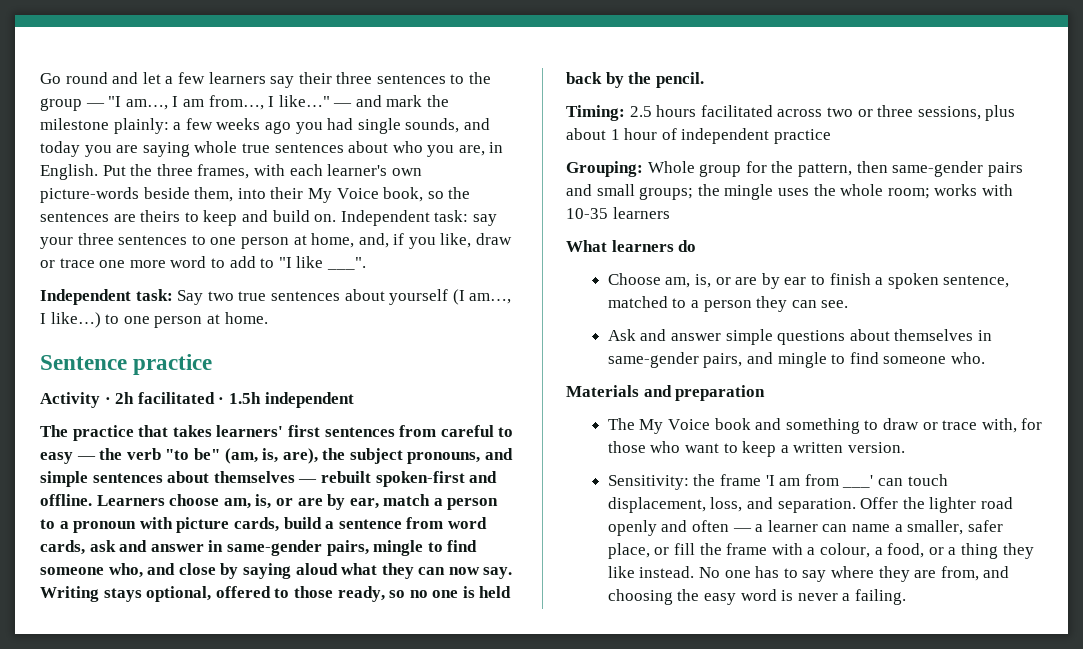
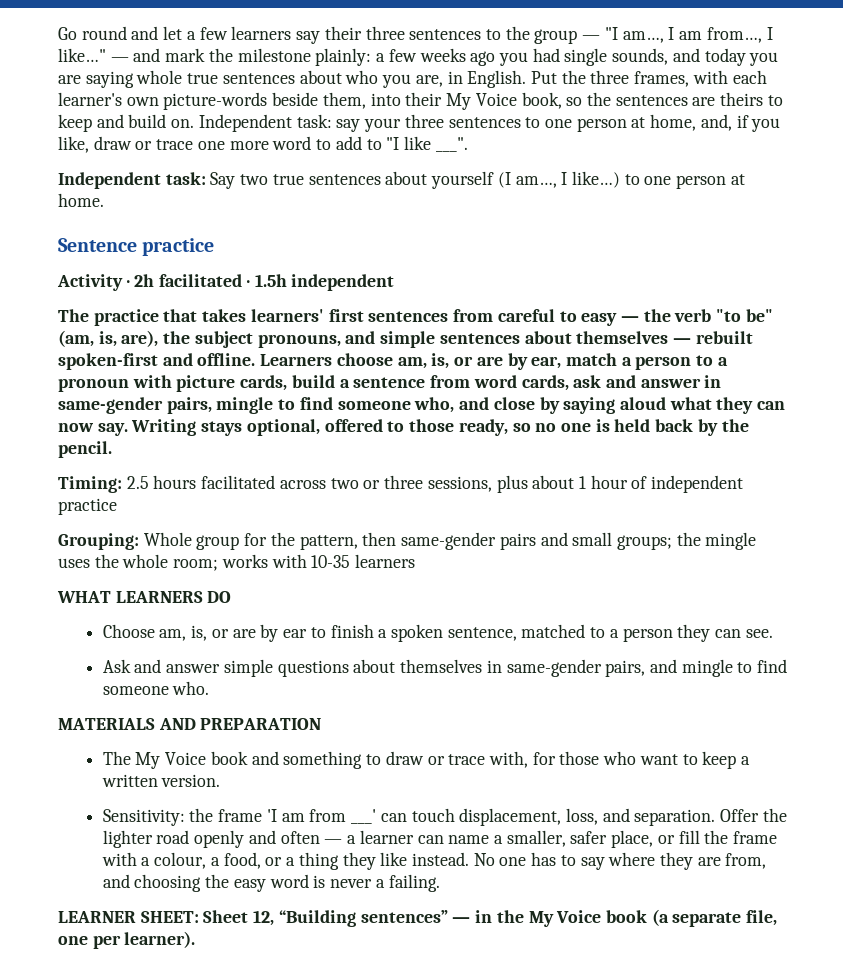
- What learners do
+ WHAT LEARNERS DO
- Materials and preparation
+ MATERIALS AND PREPARATION
+ LEARNER SHEET: Sheet 12, “Building sentences” — in the My Voice book (a separate file, one per learner).

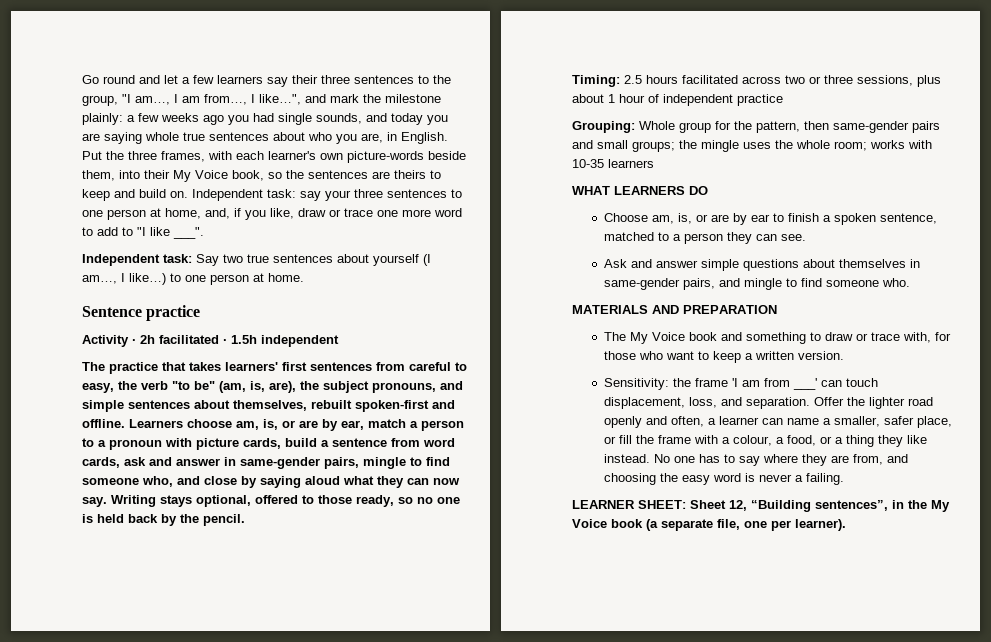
- Go round and let a few learners say their three sentences to the group — "I am…, I am from…, I like…" — and mark the milestone plainly: a few weeks ago you had single sounds, and today you are saying whole true sentences about who you are, in English.
+ Go round and let a few learners say their three sentences to the group, "I am…, I am from…, I like…", and mark the milestone plainly: a few weeks ago you had single sounds, and today you are saying whole true sentences about who you are, in English.
- The practice that takes learners' first sentences from careful to easy — the verb "to be" (am, is, are), the subject pronouns, and simple sentences about themselves — rebuilt spoken-first and offline.
+ The practice that takes learners' first sentences from careful to easy, the verb "to be" (am, is, are), the subject pronouns, and simple sentences about themselves, rebuilt spoken-first and offline.
- Offer the lighter road openly and often — a learner can name a smaller, safer place, or fill the frame with a colour, a food, or a thing they like instead.
+ Offer the lighter road openly and often, a learner can name a smaller, safer place, or fill the frame with a colour, a food, or a thing they like instead.
- LEARNER SHEET: Sheet 12, “Building sentences” — in the My Voice book (a separate file, one per learner).
+ LEARNER SHEET: Sheet 12, “Building sentences”, in the My Voice book (a separate file, one per learner).

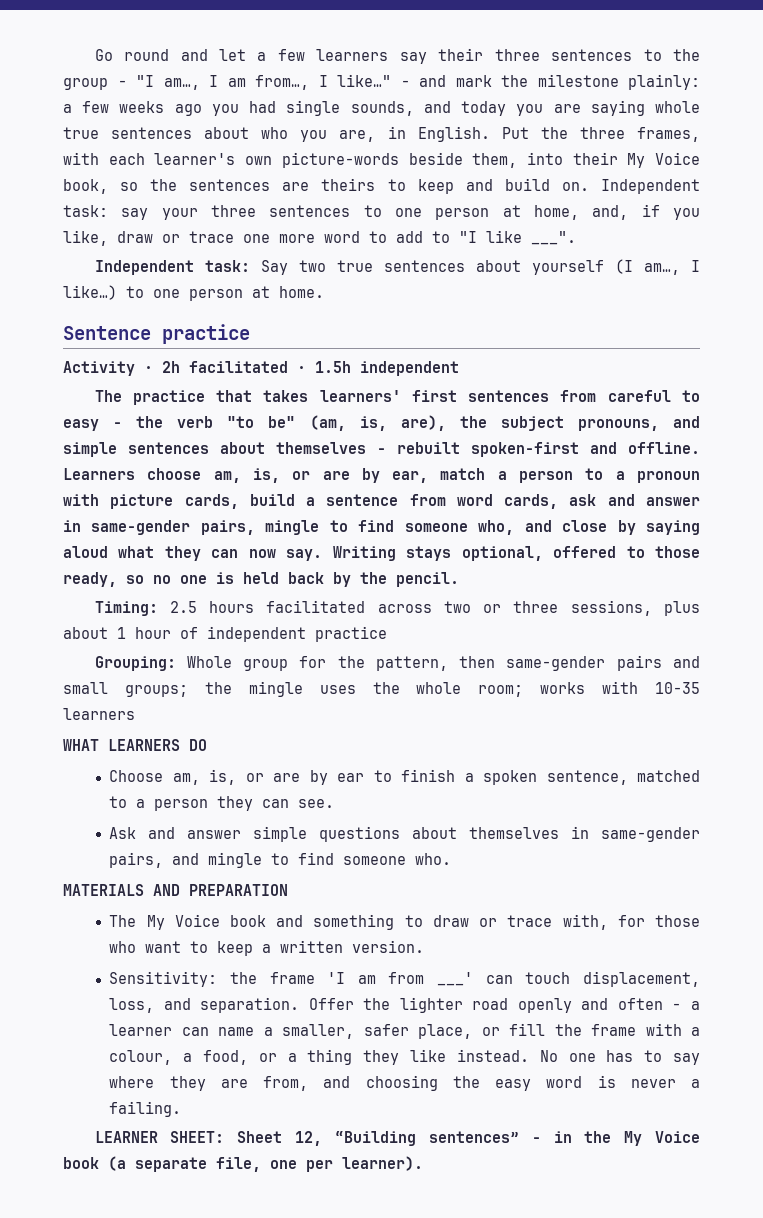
- Go round and let a few learners say their three sentences to the group, "I am…, I am from…, I like…", and mark the milestone plainly: a few weeks ago you had single sounds, and today you are saying whole true sentences about who you are, in English.
+ Go round and let a few learners say their three sentences to the group - "I am…, I am from…, I like…" - and mark the milestone plainly: a few weeks ago you had single sounds, and today you are saying whole true sentences about who you are, in English.
- The practice that takes learners' first sentences from careful to easy, the verb "to be" (am, is, are), the subject pronouns, and simple sentences about themselves, rebuilt spoken-first and offline.
+ The practice that takes learners' first sentences from careful to easy - the verb "to be" (am, is, are), the subject pronouns, and simple sentences about themselves - rebuilt spoken-first and offline.
- Offer the lighter road openly and often, a learner can name a smaller, safer place, or fill the frame with a colour, a food, or a thing they like instead.
+ Offer the lighter road openly and often - a learner can name a smaller, safer place, or fill the frame with a colour, a food, or a thing they like instead.
- LEARNER SHEET: Sheet 12, “Building sentences”, in the My Voice book (a separate file, one per learner).
+ LEARNER SHEET: Sheet 12, “Building sentences” - in the My Voice book (a separate file, one per learner).

